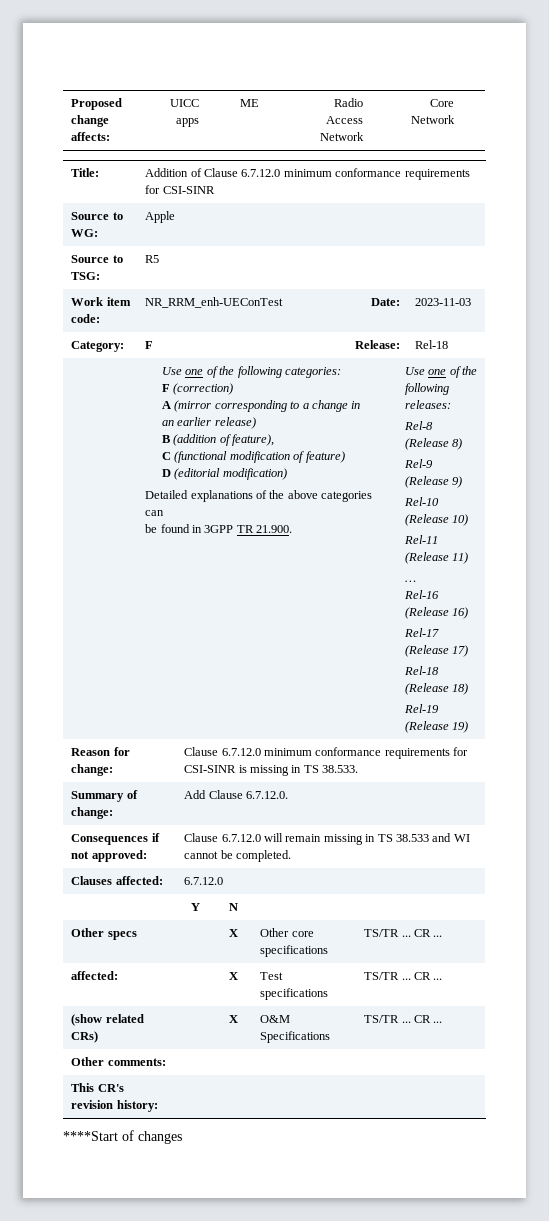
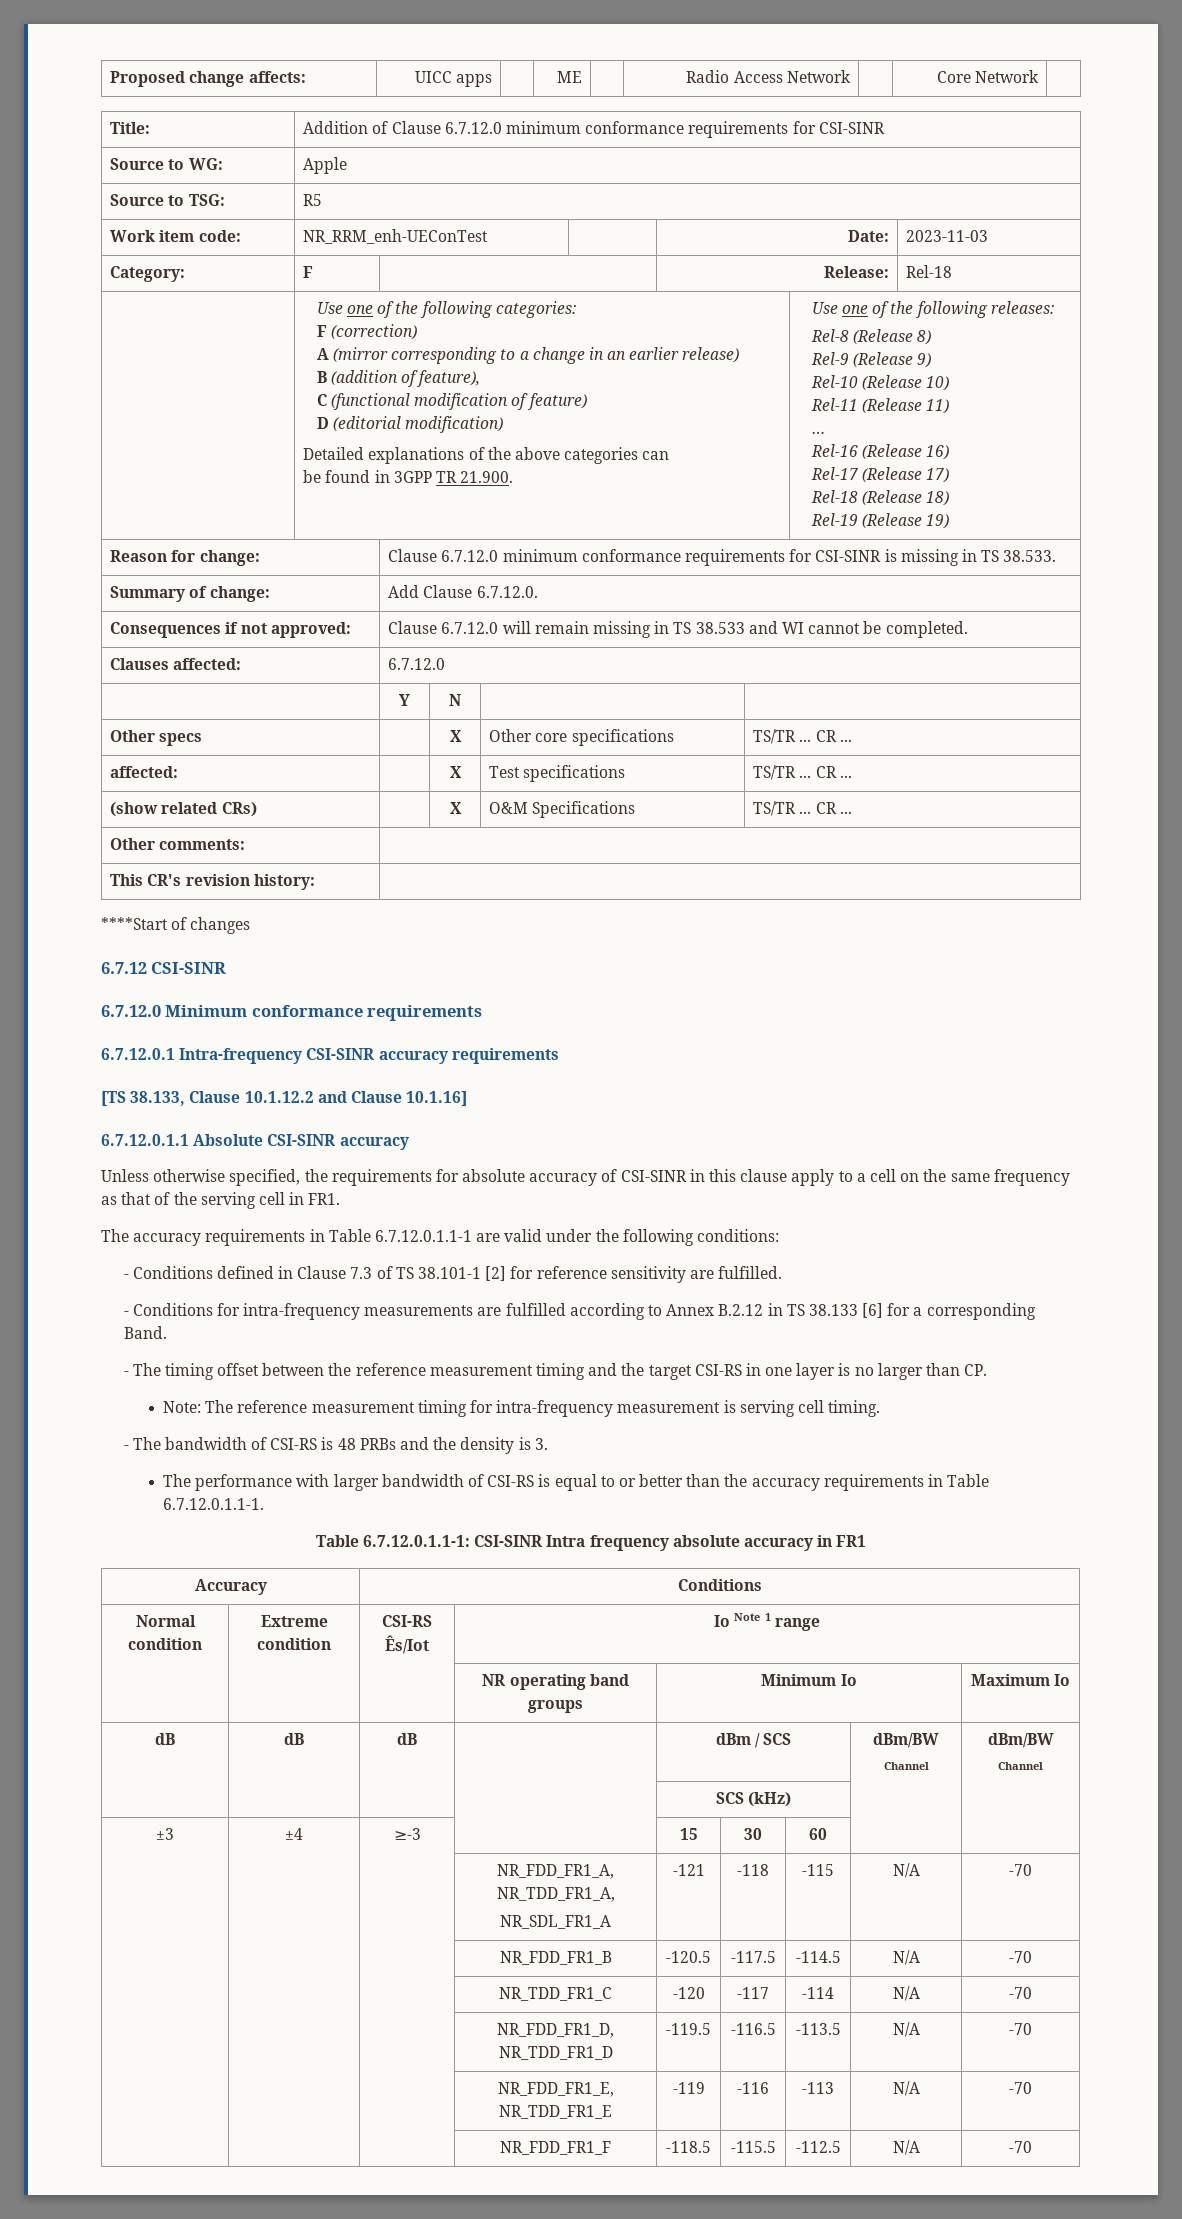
+ 6.7.12 CSI-SINR
+ 6.7.12.0 Minimum conformance requirements
+ 6.7.12.0.1 Intra-frequency CSI-SINR accuracy requirements
+ [TS 38.133, Clause 10.1.12.2 and Clause 10.1.16]
+ 6.7.12.0.1.1 Absolute CSI-SINR accuracy
+ Unless otherwise specified, the requirements for absolute accuracy of CSI-SINR in this clause apply to a cell on the same frequency as that of the serving cell in FR1.
+ The accuracy requirements in Table 6.7.12.0.1.1-1 are valid under the following conditions:
+ - Conditions defined in Clause 7.3 of TS 38.101-1 [2] for reference sensitivity are fulfilled.
+ - Conditions for intra-frequency measurements are fulfilled according to Annex B.2.12 in TS 38.133 [6] for a corresponding Band.
+ - The timing offset between the reference measurement timing and the target CSI-RS in one layer is no larger than CP.
+ Note: The reference measurement timing for intra-frequency measurement is serving cell timing.
+ - The bandwidth of CSI-RS is 48 PRBs and the density is 3.
+ The performance with larger bandwidth of CSI-RS is equal to or better than the accuracy requirements in Table 6.7.12.0.1.1-1.
+ Table 6.7.12.0.1.1-1: CSI-SINR Intra frequency absolute accuracy in FR1
+ Accuracy | Conditions
+ Normal condition | Extreme condition | CSI-RS Ês/Iot | Io Note 1 range
+ | | | NR operating band groups | Minimum Io | Maximum Io
+ dB | dB | dB | | dBm / SCS | dBm/BW Channel | dBm/BW Channel
+ | | | | SCS (kHz) | |
+ ±3 | ±4 | ≥-3 | | 15 | 30 | 60 | |
+ | | | NR_FDD_FR1_A, NR_TDD_FR1_A,
+ NR_SDL_FR1_A | -121 | -118 | -115 | N/A | -70
+ | | | NR_FDD_FR1_B | -120.5 | -117.5 | -114.5 | N/A | -70
+ | | | NR_TDD_FR1_C | -120 | -117 | -114 | N/A | -70
+ | | | NR_FDD_FR1_D, NR_TDD_FR1_D | -119.5 | -116.5 | -113.5 | N/A | -70
+ | | | NR_FDD_FR1_E, NR_TDD_FR1_E | -119 | -116 | -113 | N/A | -70
+ | | | NR_FDD_FR1_F | -118.5 | -115.5 | -112.5 | N/A | -70

